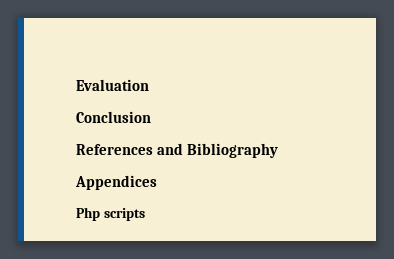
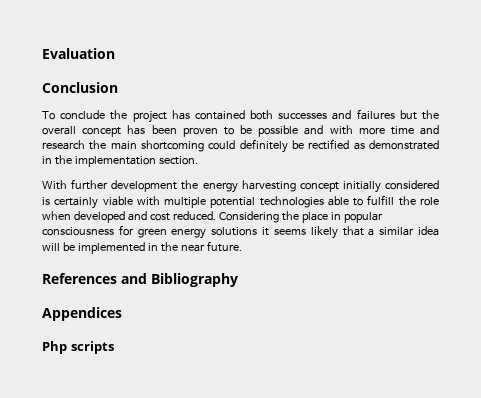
+ To conclude the project has contained both successes and failures but the overall concept has been proven to be possible and with more time and research the main shortcoming could definitely be rectified as demonstrated in the implementation section.
+ With further development the energy harvesting concept initially considered is certainly viable with multiple potential technologies able to fulfill the role when developed and cost reduced. Considering the place in popular consciousness for green energy solutions it seems likely that a similar idea will be implemented in the near future.

